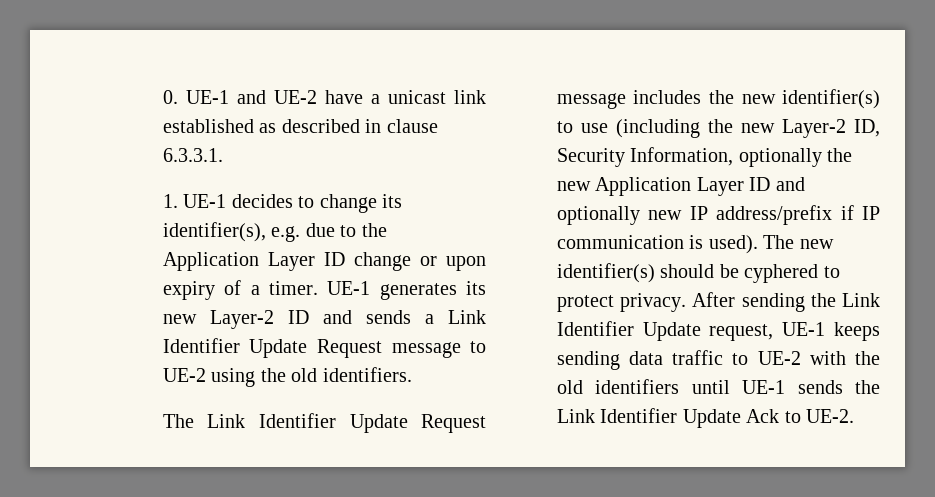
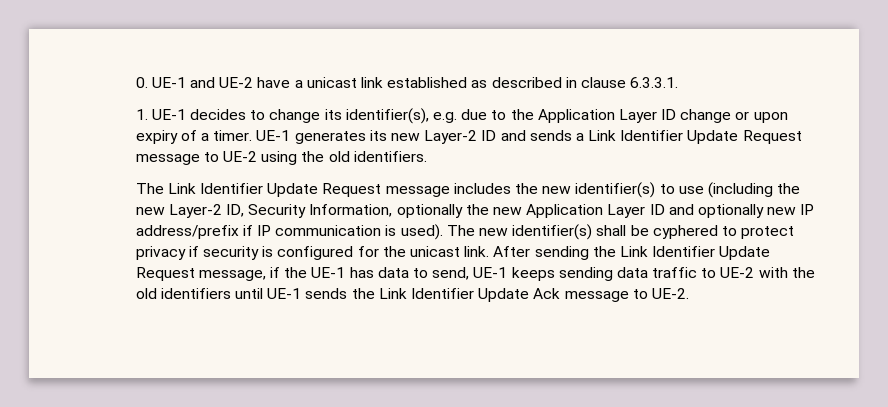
- The new identifier(s) should be cyphered to protect privacy.
+ The new identifier(s) shall be cyphered to protect privacy if security is configured for the unicast link.
- After sending the Link Identifier Update request, UE-1 keeps sending data traffic to UE-2 with the old identifiers until UE-1 sends the Link Identifier Update Ack to UE-2.
+ After sending the Link Identifier Update Request message, if the UE-1 has data to send, UE-1 keeps sending data traffic to UE-2 with the old identifiers until UE-1 sends the Link Identifier Update Ack message to UE-2.

